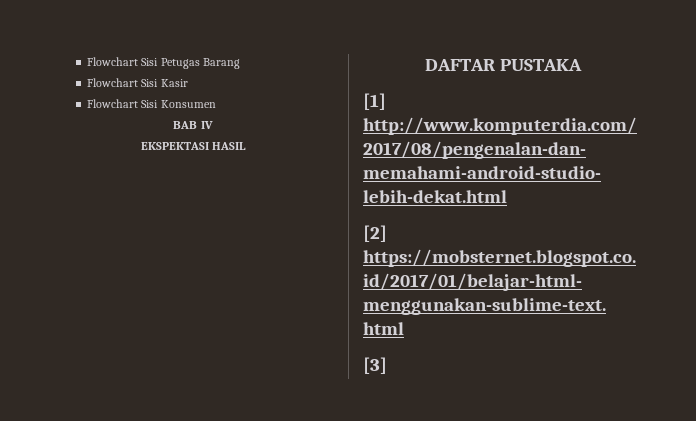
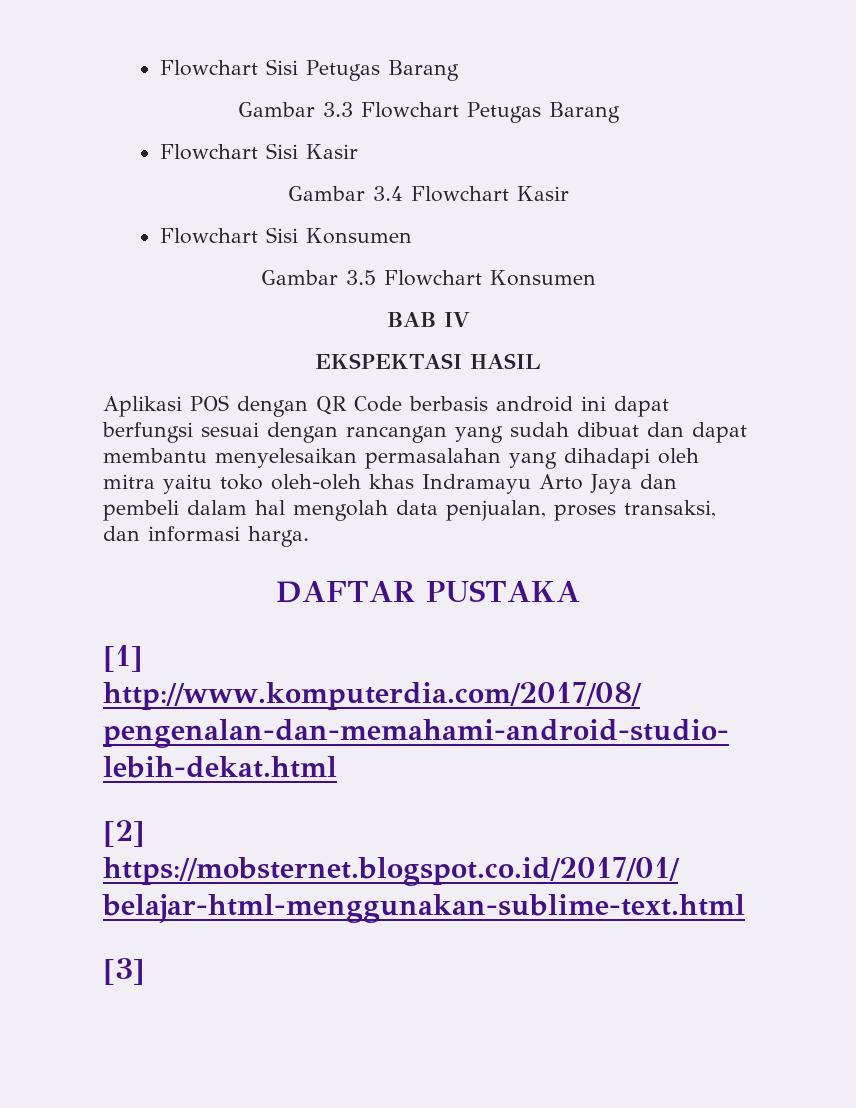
+ Gambar 3.3 Flowchart Petugas Barang
+ Gambar 3.4 Flowchart Kasir
+ Gambar 3.5 Flowchart Konsumen
+ Aplikasi POS dengan QR Code berbasis android ini dapat berfungsi sesuai dengan rancangan yang sudah dibuat dan dapat membantu menyelesaikan permasalahan yang dihadapi oleh mitra yaitu toko oleh-oleh khas Indramayu Arto Jaya dan pembeli dalam hal mengolah data penjualan, proses transaksi, dan informasi harga.

